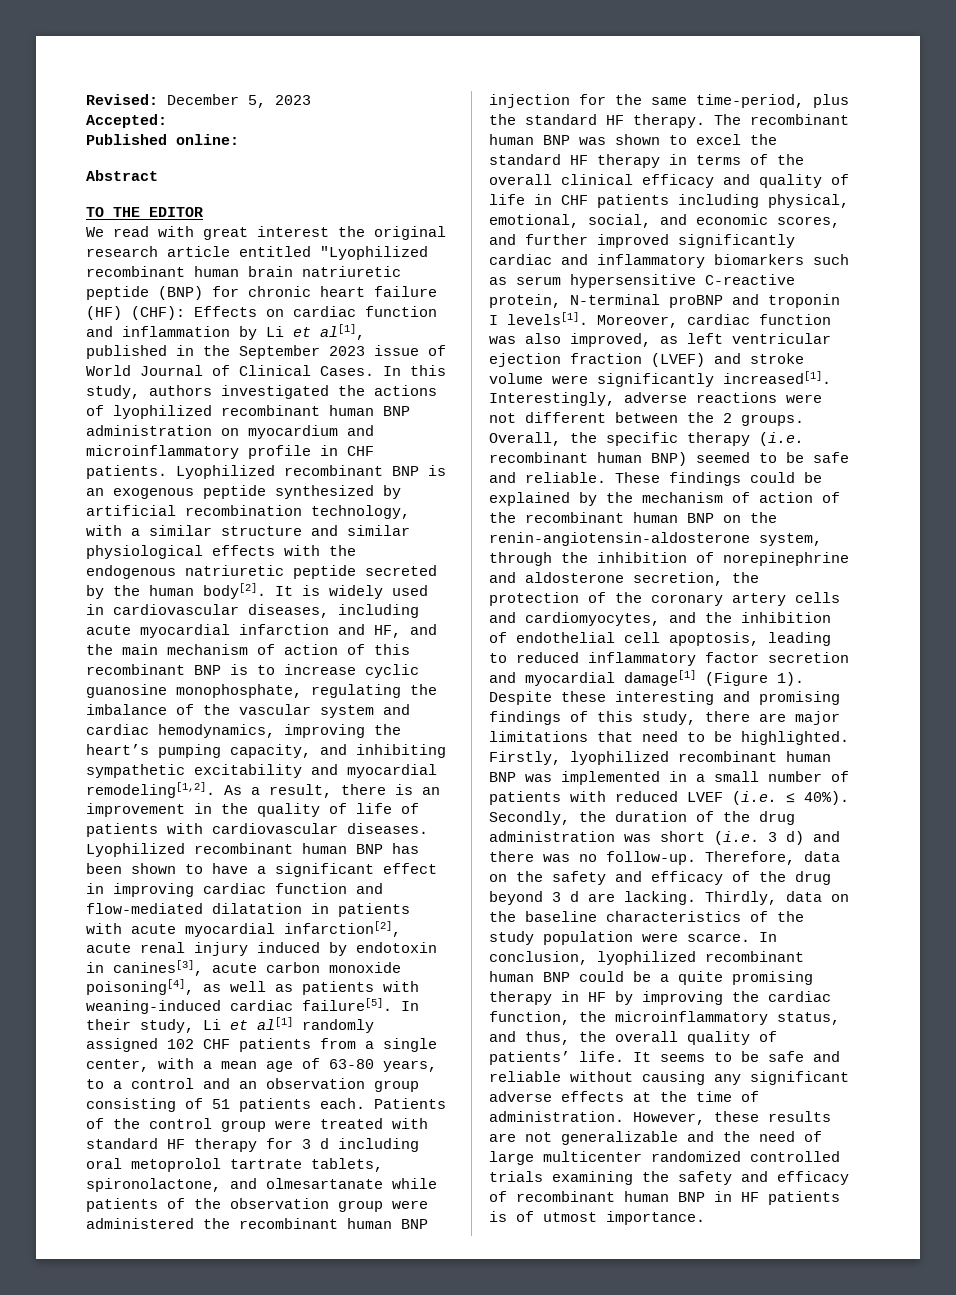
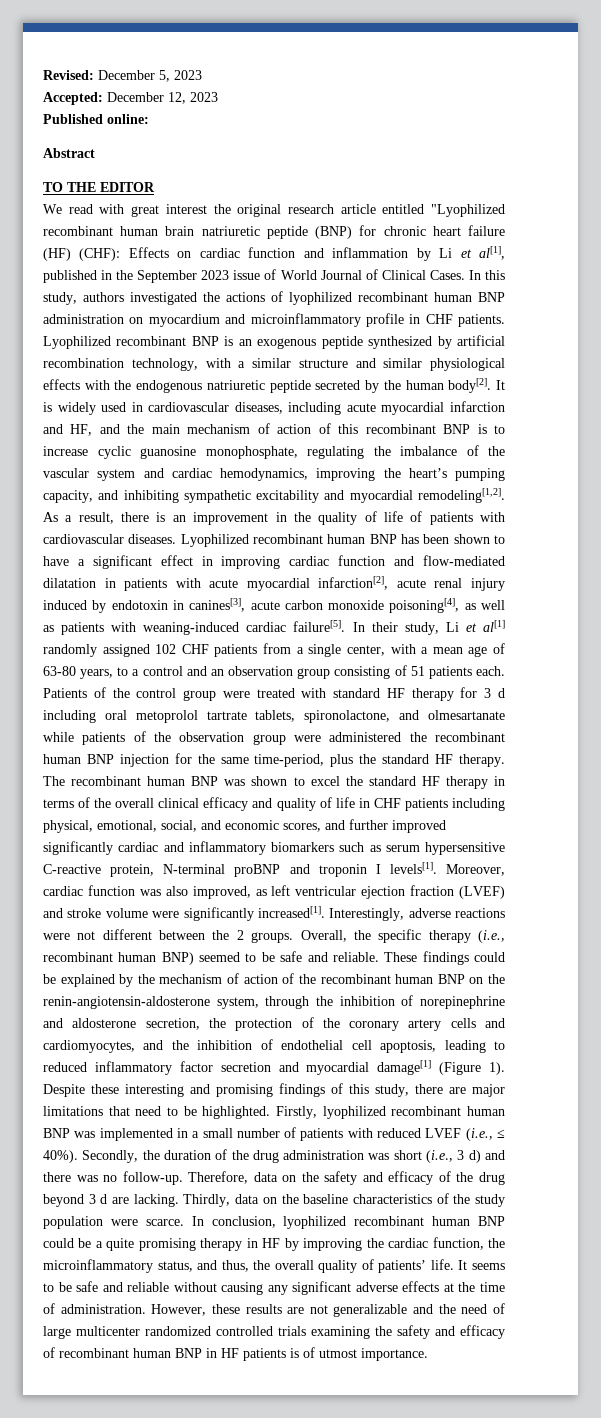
- Accepted:
+ Accepted: December 12, 2023
- Overall, the specific therapy (i.e. recombinant human BNP) seemed to be safe and reliable.
+ Overall, the specific therapy (i.e., recombinant human BNP) seemed to be safe and reliable.
- Firstly, lyophilized recombinant human BNP was implemented in a small number of patients with reduced LVEF (i.e. ≤ 40%).
+ Firstly, lyophilized recombinant human BNP was implemented in a small number of patients with reduced LVEF (i.e., ≤ 40%).
- Secondly, the duration of the drug administration was short (i.e. 3 d) and there was no follow-up.
+ Secondly, the duration of the drug administration was short (i.e., 3 d) and there was no follow-up.

